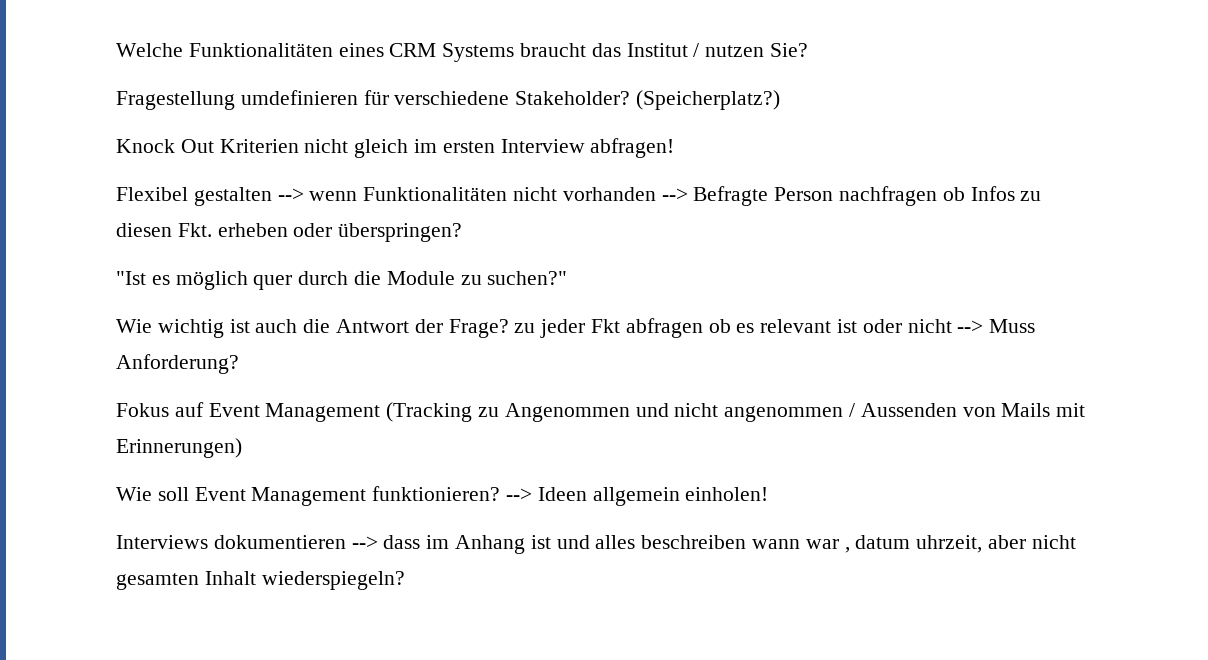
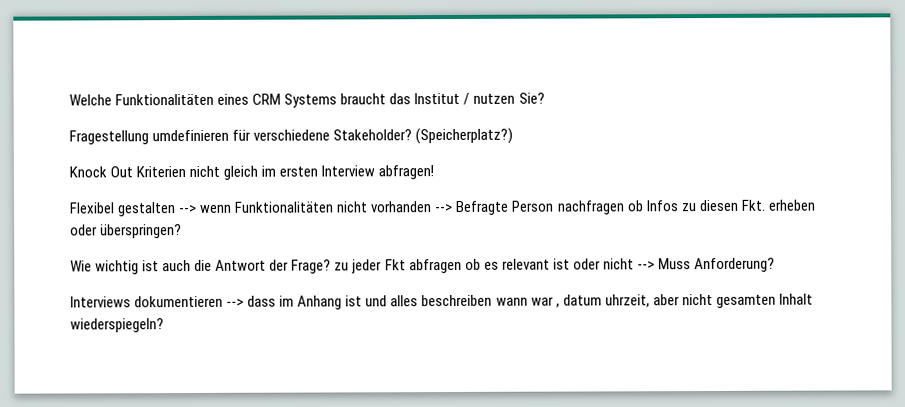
- "Ist es möglich quer durch die Module zu suchen?"
- Fokus auf Event Management (Tracking zu Angenommen und nicht angenommen / Aussenden von Mails mit Erinnerungen)
- Wie soll Event Management funktionieren? --> Ideen allgemein einholen!

